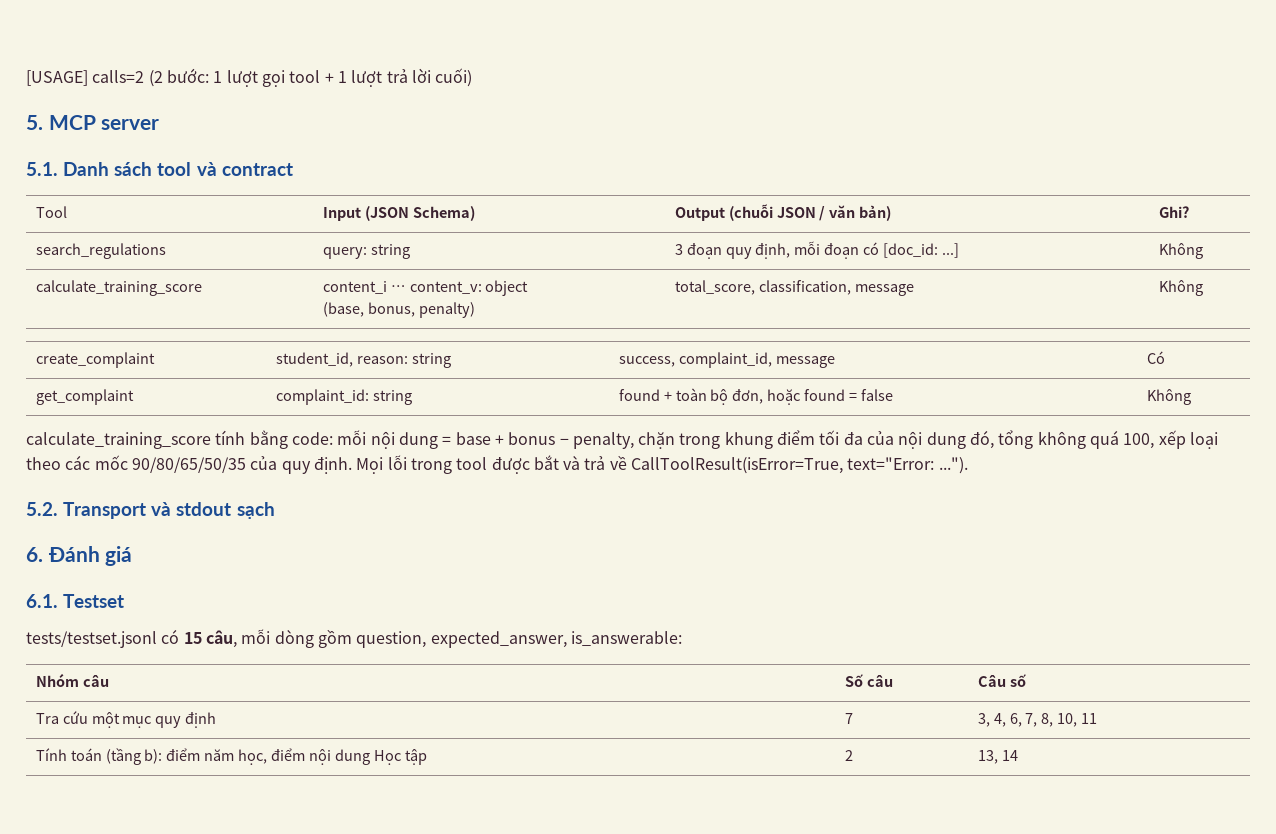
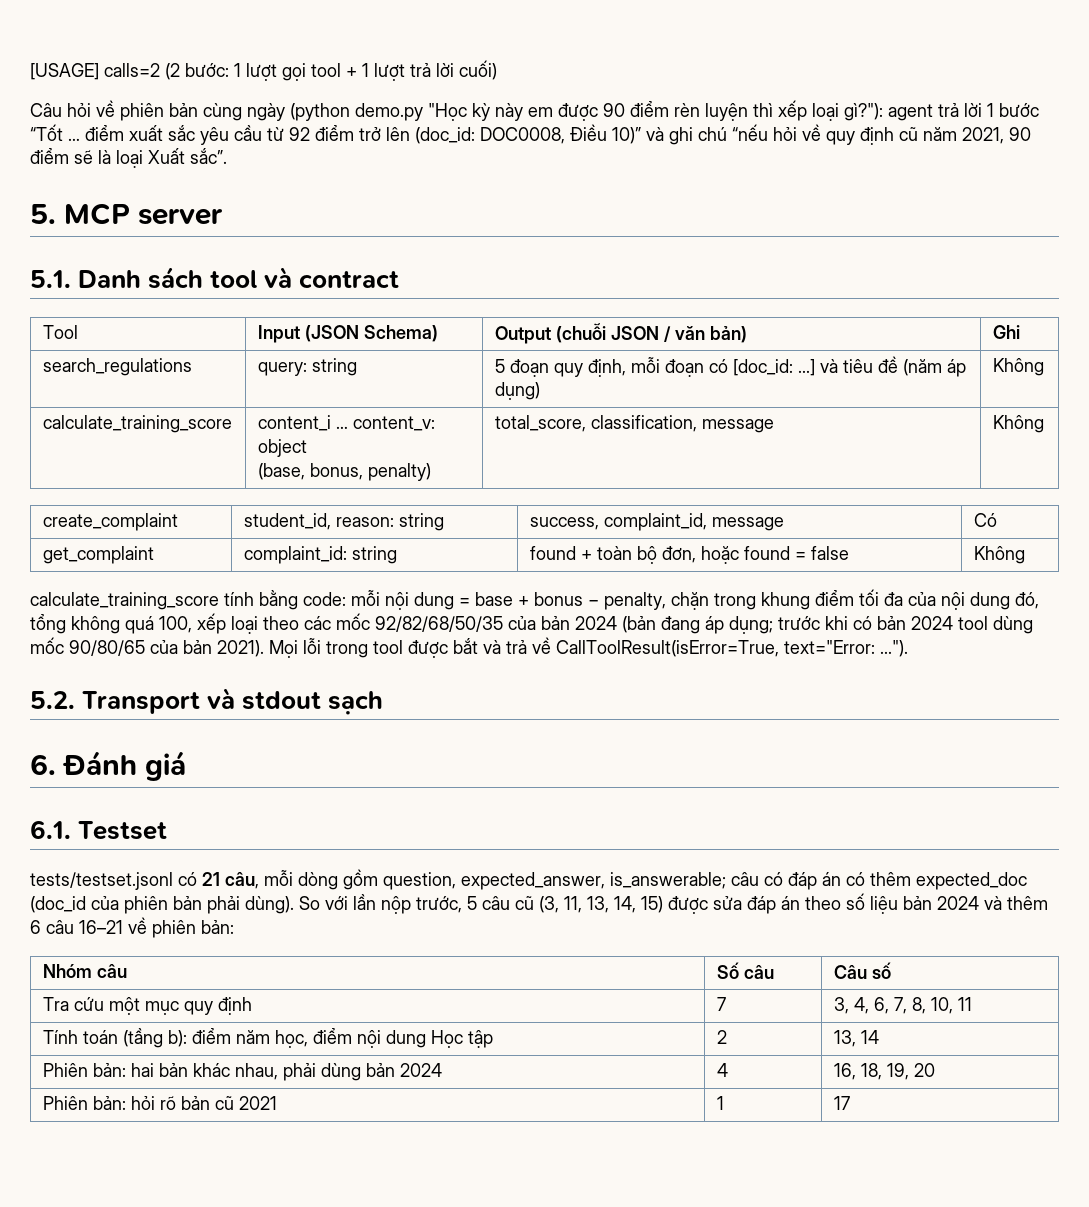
+ Câu hỏi về phiên bản cùng ngày (python demo.py "Học kỳ này em được 90 điểm rèn luyện thì xếp loại gì?"): agent trả lời 1 bước “Tốt … điểm xuất sắc yêu cầu từ 92 điểm trở lên (doc_id: DOC0008, Điều 10)” và ghi chú “nếu hỏi về quy định cũ năm 2021, 90 điểm sẽ là loại Xuất sắc”.
- Tool | Input (JSON Schema) | Output (chuỗi JSON / văn bản) | Ghi?
+ Tool | Input (JSON Schema) | Output (chuỗi JSON / văn bản) | Ghi
- search_regulations | query: string | 3 đoạn quy định, mỗi đoạn có [doc_id: ...] | Không
+ search_regulations | query: string | 5 đoạn quy định, mỗi đoạn có [doc_id: ...] và tiêu đề (năm áp dụng) | Không
- calculate_training_score tính bằng code: mỗi nội dung = base + bonus − penalty, chặn trong khung điểm tối đa của nội dung đó, tổng không quá 100, xếp loại theo các mốc 90/80/65/50/35 của quy định.
+ calculate_training_score tính bằng code: mỗi nội dung = base + bonus − penalty, chặn trong khung điểm tối đa của nội dung đó, tổng không quá 100, xếp loại theo các mốc 92/82/68/50/35 của bản 2024 (bản đang áp dụng; trước khi có bản 2024 tool dùng mốc 90/80/65 của bản 2021).
- tests/testset.jsonl có 15 câu, mỗi dòng gồm question, expected_answer, is_answerable:
+ tests/testset.jsonl có 21 câu, mỗi dòng gồm question, expected_answer, is_answerable; câu có đáp án có thêm expected_doc (doc_id của phiên bản phải dùng). So với lần nộp trước, 5 câu cũ (3, 11, 13, 14, 15) được sửa đáp án theo số liệu bản 2024 và thêm 6 câu 16–21 về phiên bản:
+ Phiên bản: hai bản khác nhau, phải dùng bản 2024 | 4 | 16, 18, 19, 20
+ Phiên bản: hỏi rõ bản cũ 2021 | 1 | 17

